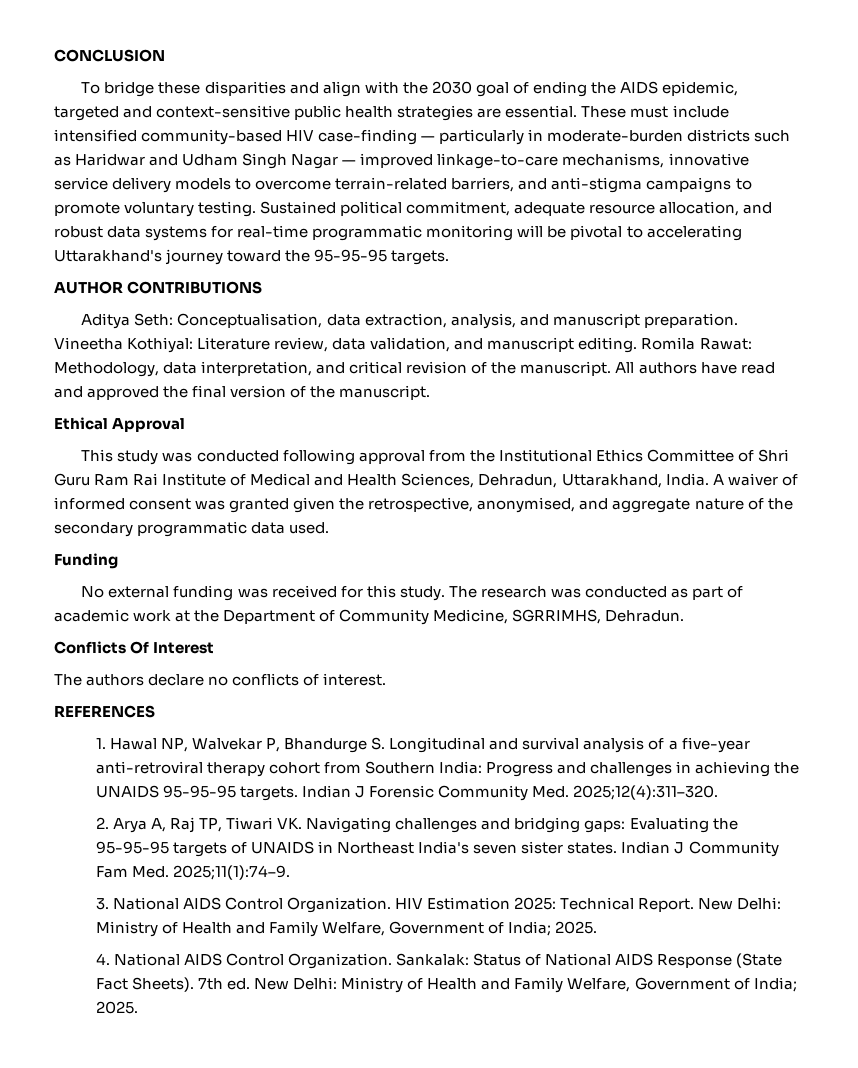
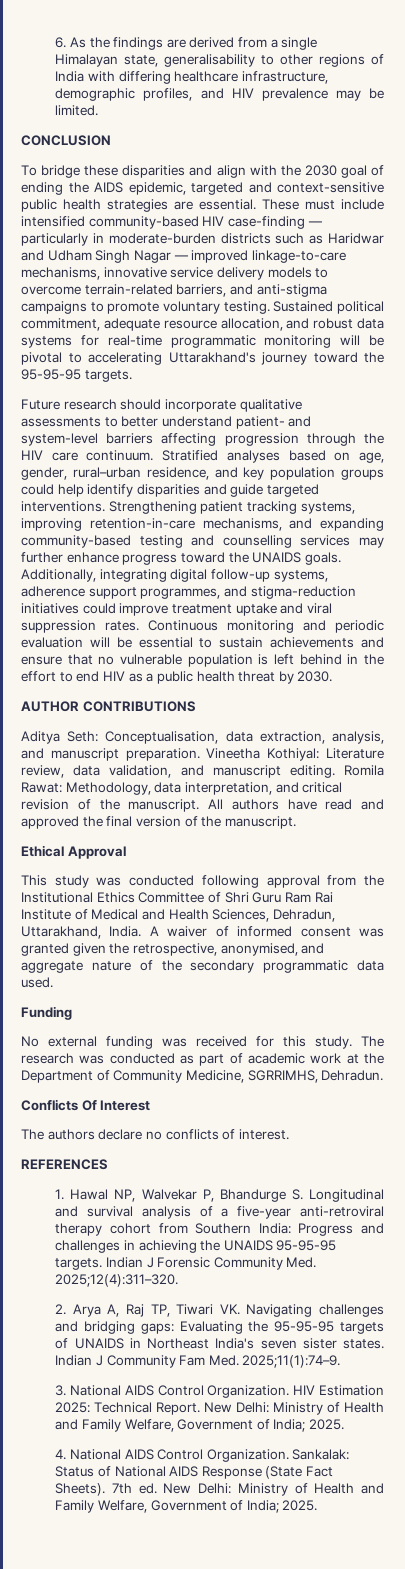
+ 6. As the findings are derived from a single Himalayan state, generalisability to other regions of India with differing healthcare infrastructure, demographic profiles, and HIV prevalence may be limited.
+ Future research should incorporate qualitative assessments to better understand patient- and system-level barriers affecting progression through the HIV care continuum. Stratified analyses based on age, gender, rural–urban residence, and key population groups could help identify disparities and guide targeted interventions. Strengthening patient tracking systems, improving retention-in-care mechanisms, and expanding community-based testing and counselling services may further enhance progress toward the UNAIDS goals. Additionally, integrating digital follow-up systems, adherence support programmes, and stigma-reduction initiatives could improve treatment uptake and viral suppression rates. Continuous monitoring and periodic evaluation will be essential to sustain achievements and ensure that no vulnerable population is left behind in the effort to end HIV as a public health threat by 2030.

